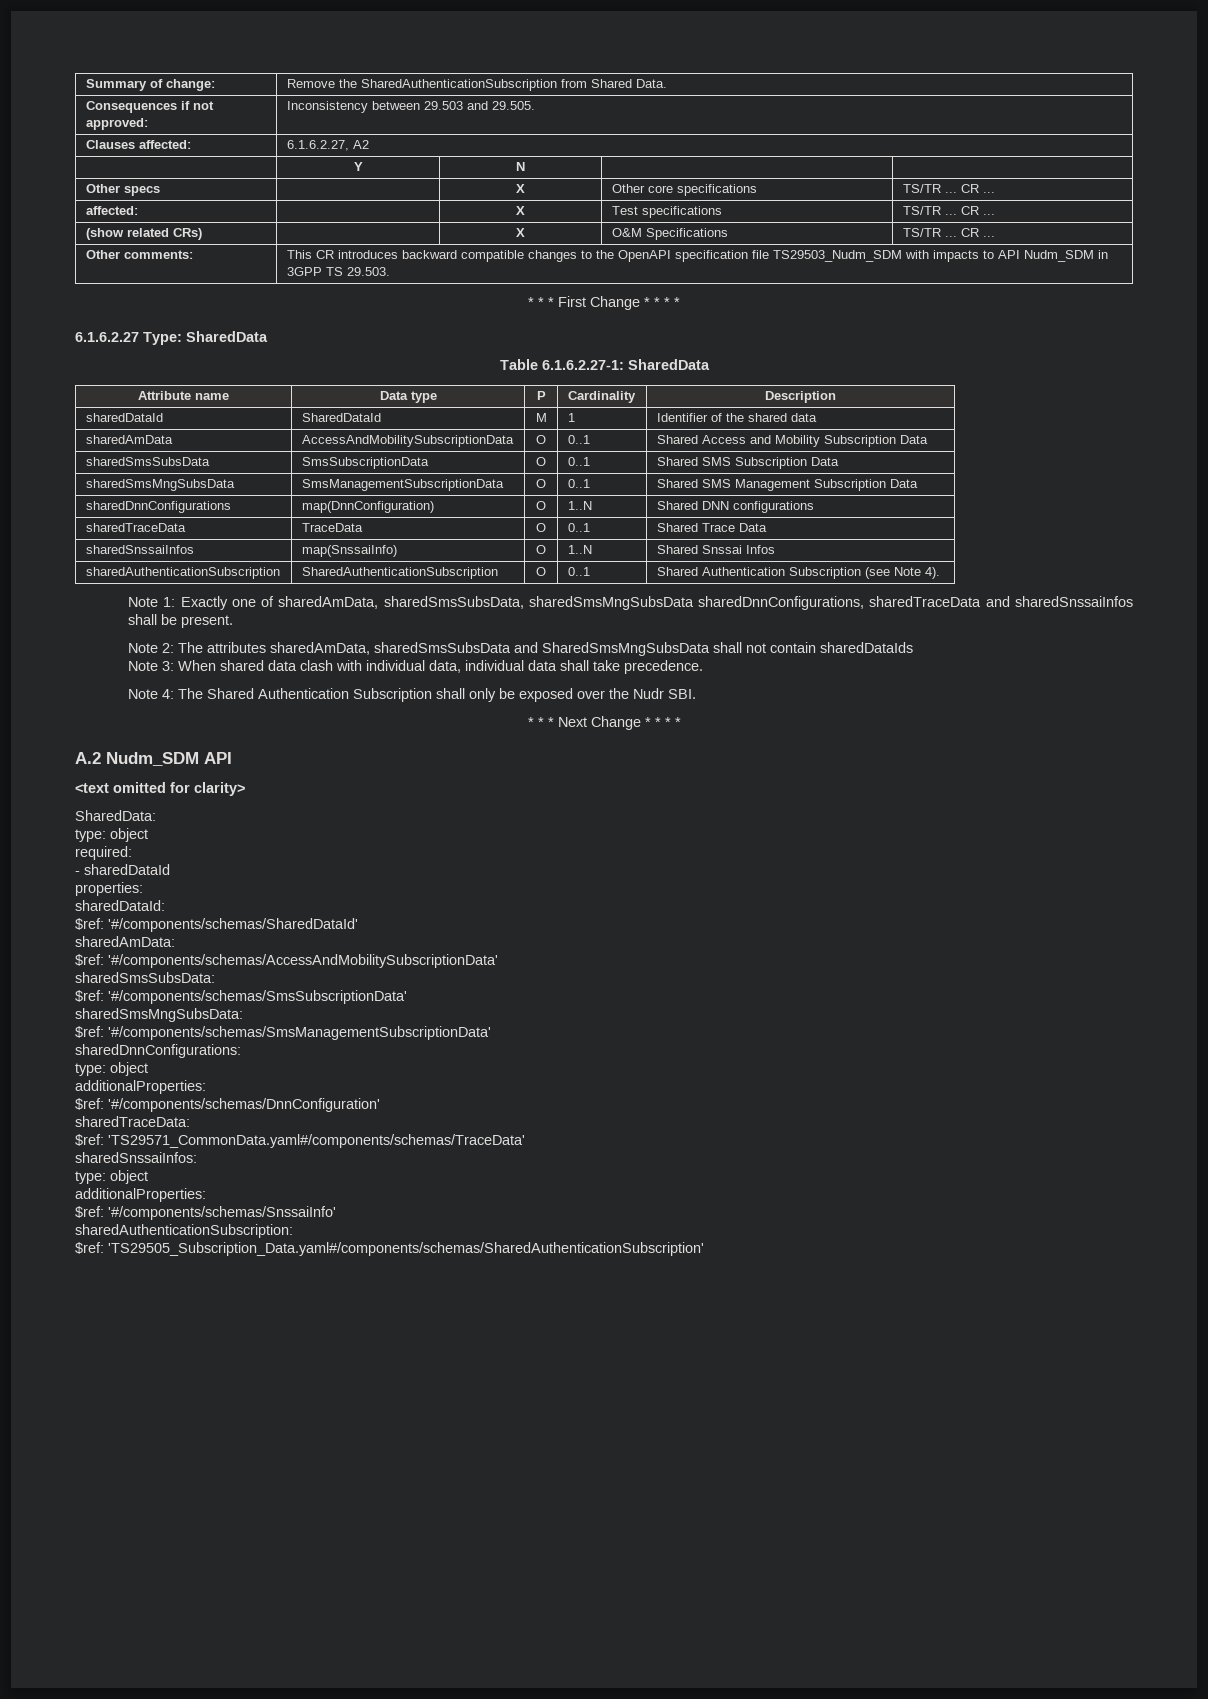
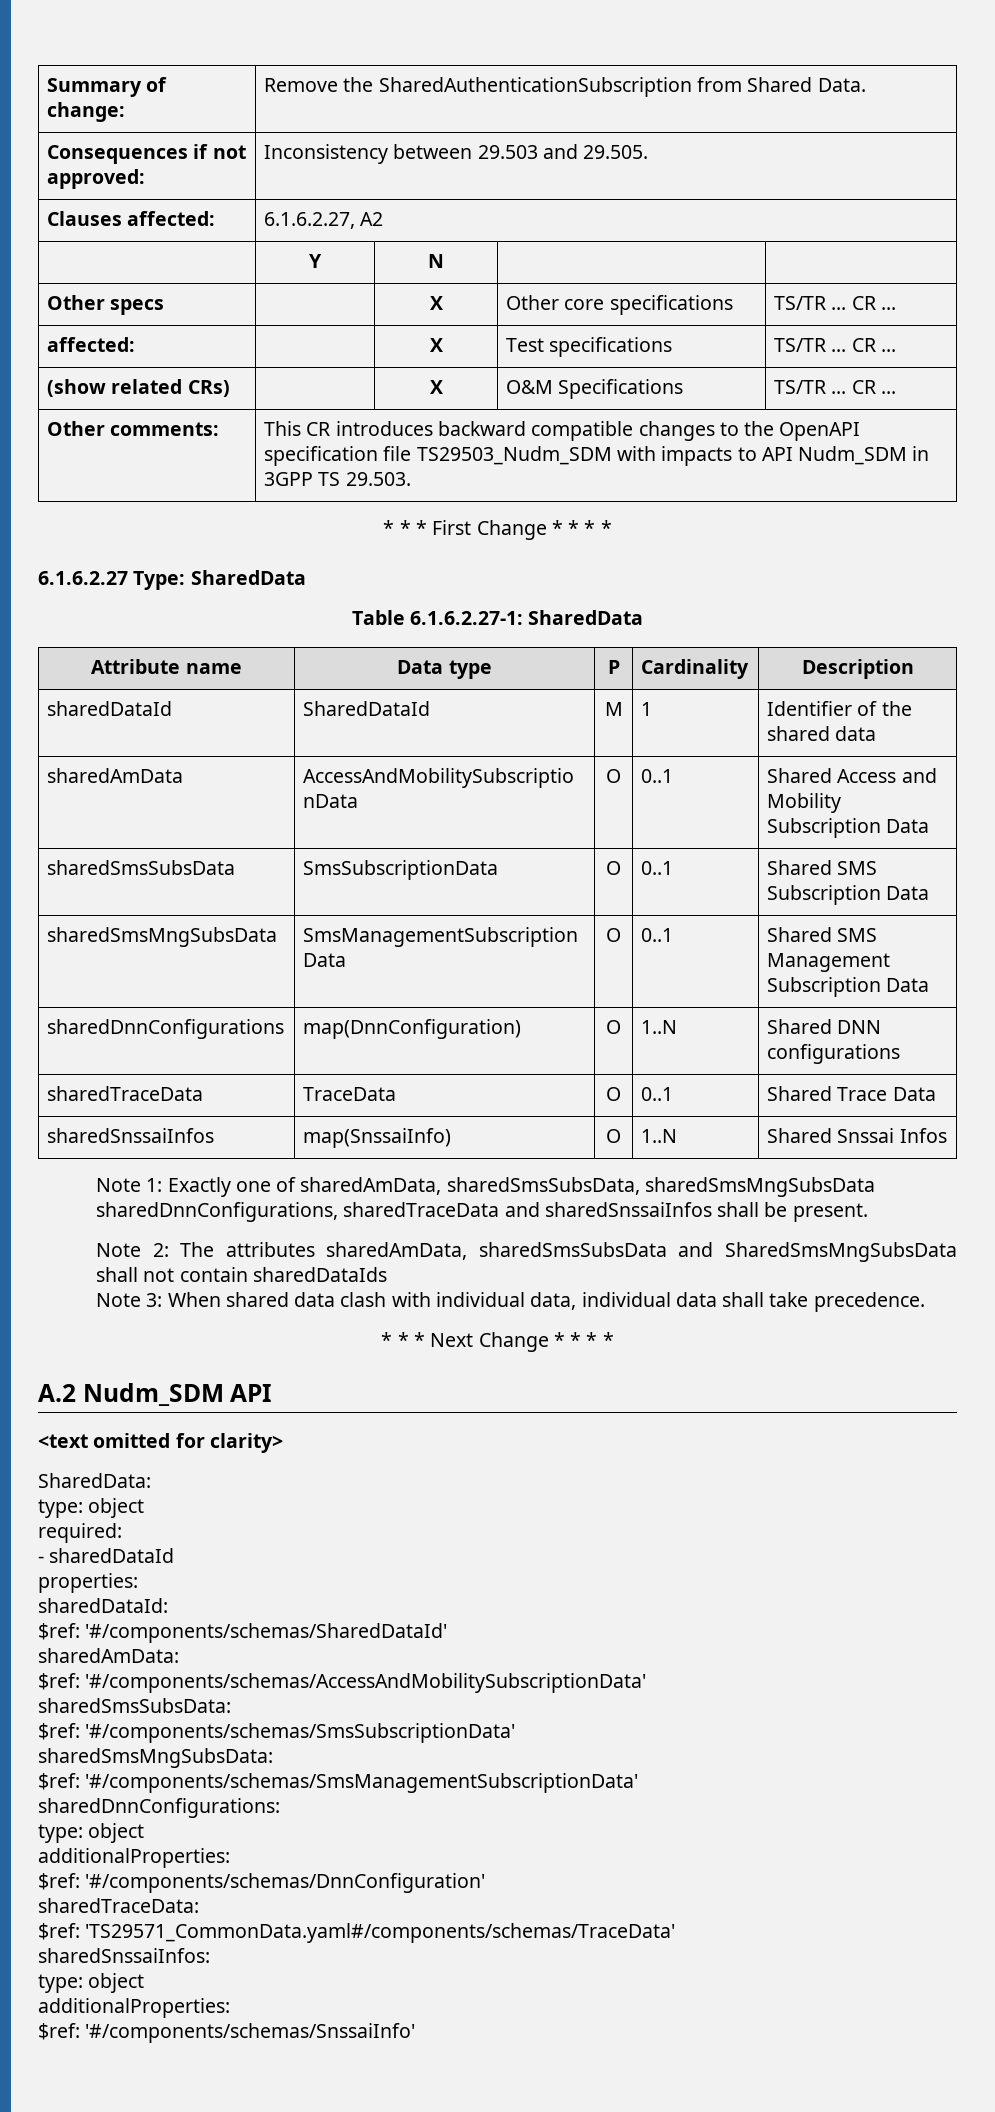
- sharedAuthenticationSubscription | SharedAuthenticationSubscription | O | 0..1 | Shared Authentication Subscription (see Note 4).
- Note 4: The Shared Authentication Subscription shall only be exposed over the Nudr SBI.
- sharedAuthenticationSubscription:
- $ref: 'TS29505_Subscription_Data.yaml#/components/schemas/SharedAuthenticationSubscription'

